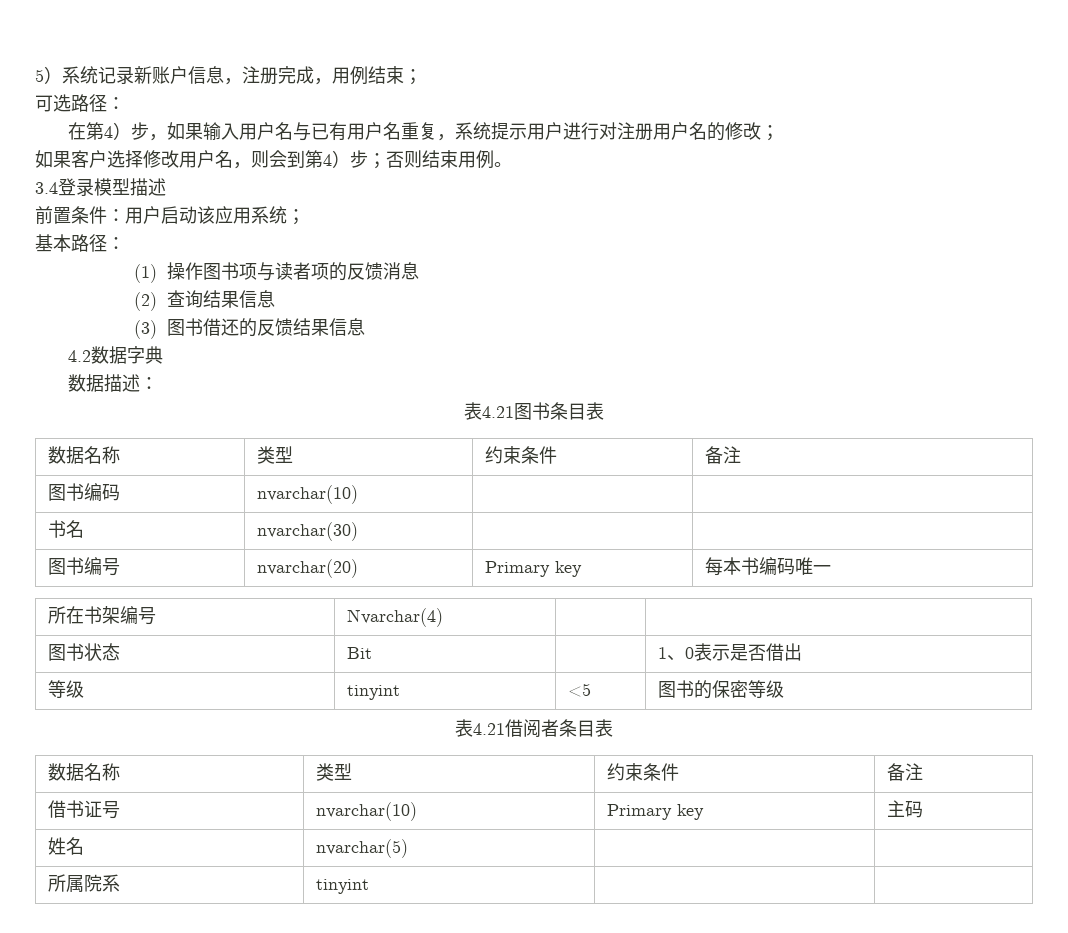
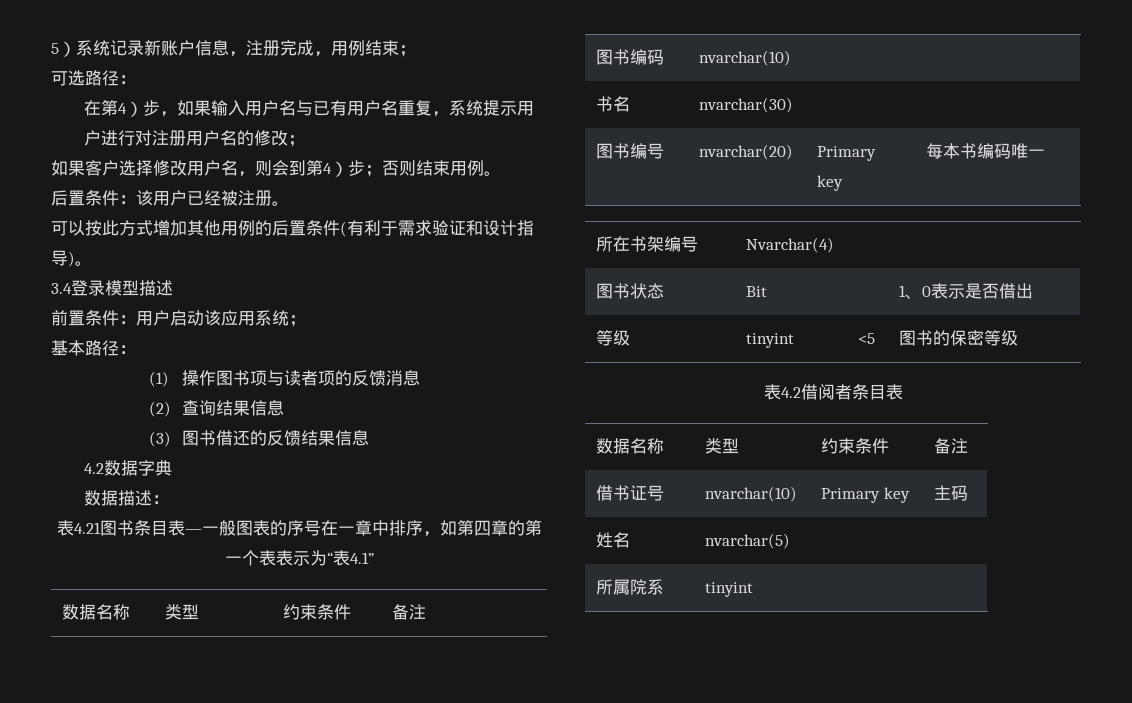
+ 后置条件：该用户已经被注册。
+ 可以按此方式增加其他用例的后置条件(有利于需求验证和设计指导)。
- 表4.21图书条目表
+ 表4.21图书条目表—一般图表的序号在一章中排序，如第四章的第一个表表示为“表4.1”
- 表4.21借阅者条目表
+ 表4.2借阅者条目表

